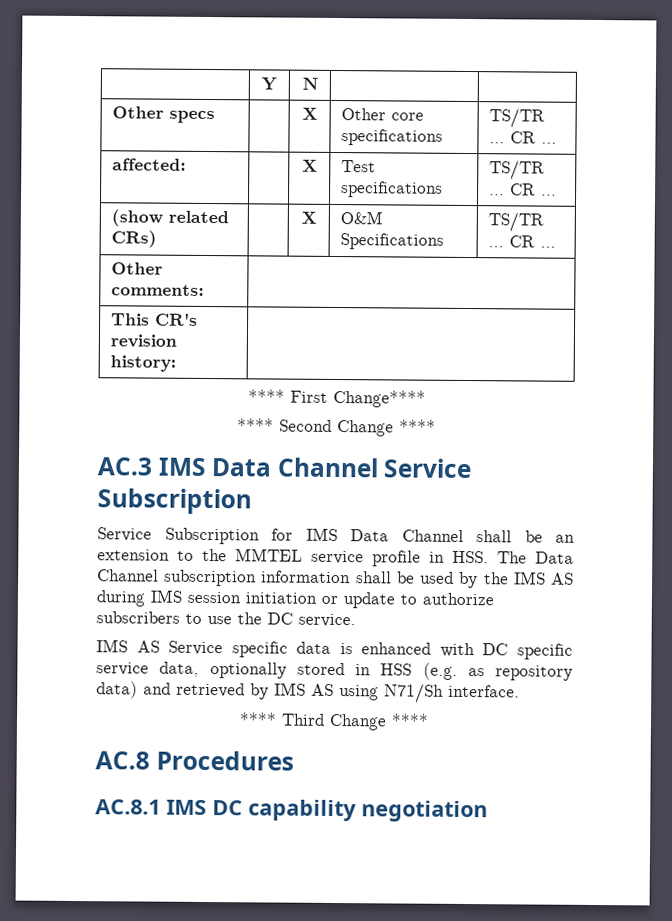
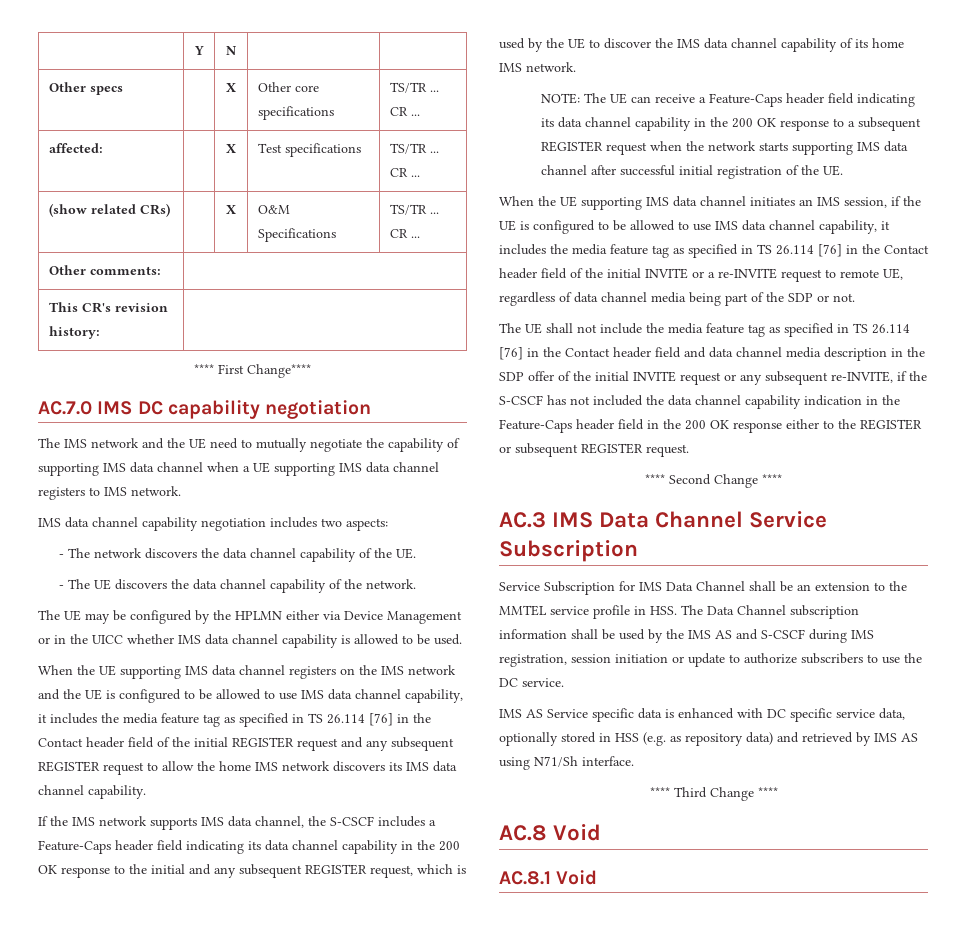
+ AC.7.0 IMS DC capability negotiation
+ The IMS network and the UE need to mutually negotiate the capability of supporting IMS data channel when a UE supporting IMS data channel registers to IMS network.
+ IMS data channel capability negotiation includes two aspects:
+ - The network discovers the data channel capability of the UE.
+ - The UE discovers the data channel capability of the network.
+ The UE may be configured by the HPLMN either via Device Management or in the UICC whether IMS data channel capability is allowed to be used.
+ When the UE supporting IMS data channel registers on the IMS network and the UE is configured to be allowed to use IMS data channel capability, it includes the media feature tag as specified in TS 26.114 [76] in the Contact header field of the initial REGISTER request and any subsequent REGISTER request to allow the home IMS network discovers its IMS data channel capability.
+ If the IMS network supports IMS data channel, the S-CSCF includes a Feature-Caps header field indicating its data channel capability in the 200 OK response to the initial and any subsequent REGISTER request, which is used by the UE to discover the IMS data channel capability of its home IMS network.
+ NOTE: The UE can receive a Feature-Caps header field indicating its data channel capability in the 200 OK response to a subsequent REGISTER request when the network starts supporting IMS data channel after successful initial registration of the UE.
+ When the UE supporting IMS data channel initiates an IMS session, if the UE is configured to be allowed to use IMS data channel capability, it includes the media feature tag as specified in TS 26.114 [76] in the Contact header field of the initial INVITE or a re-INVITE request to remote UE, regardless of data channel media being part of the SDP or not.
+ The UE shall not include the media feature tag as specified in TS 26.114 [76] in the Contact header field and data channel media description in the SDP offer of the initial INVITE request or any subsequent re-INVITE, if the S-CSCF has not included the data channel capability indication in the Feature-Caps header field in the 200 OK response either to the REGISTER or subsequent REGISTER request.
- Service Subscription for IMS Data Channel shall be an extension to the MMTEL service profile in HSS. The Data Channel subscription information shall be used by the IMS AS during IMS session initiation or update to authorize subscribers to use the DC service.
+ Service Subscription for IMS Data Channel shall be an extension to the MMTEL service profile in HSS. The Data Channel subscription information shall be used by the IMS AS and S-CSCF during IMS registration, session initiation or update to authorize subscribers to use the DC service.
- AC.8 Procedures
+ AC.8 Void
- AC.8.1 IMS DC capability negotiation
+ AC.8.1 Void

